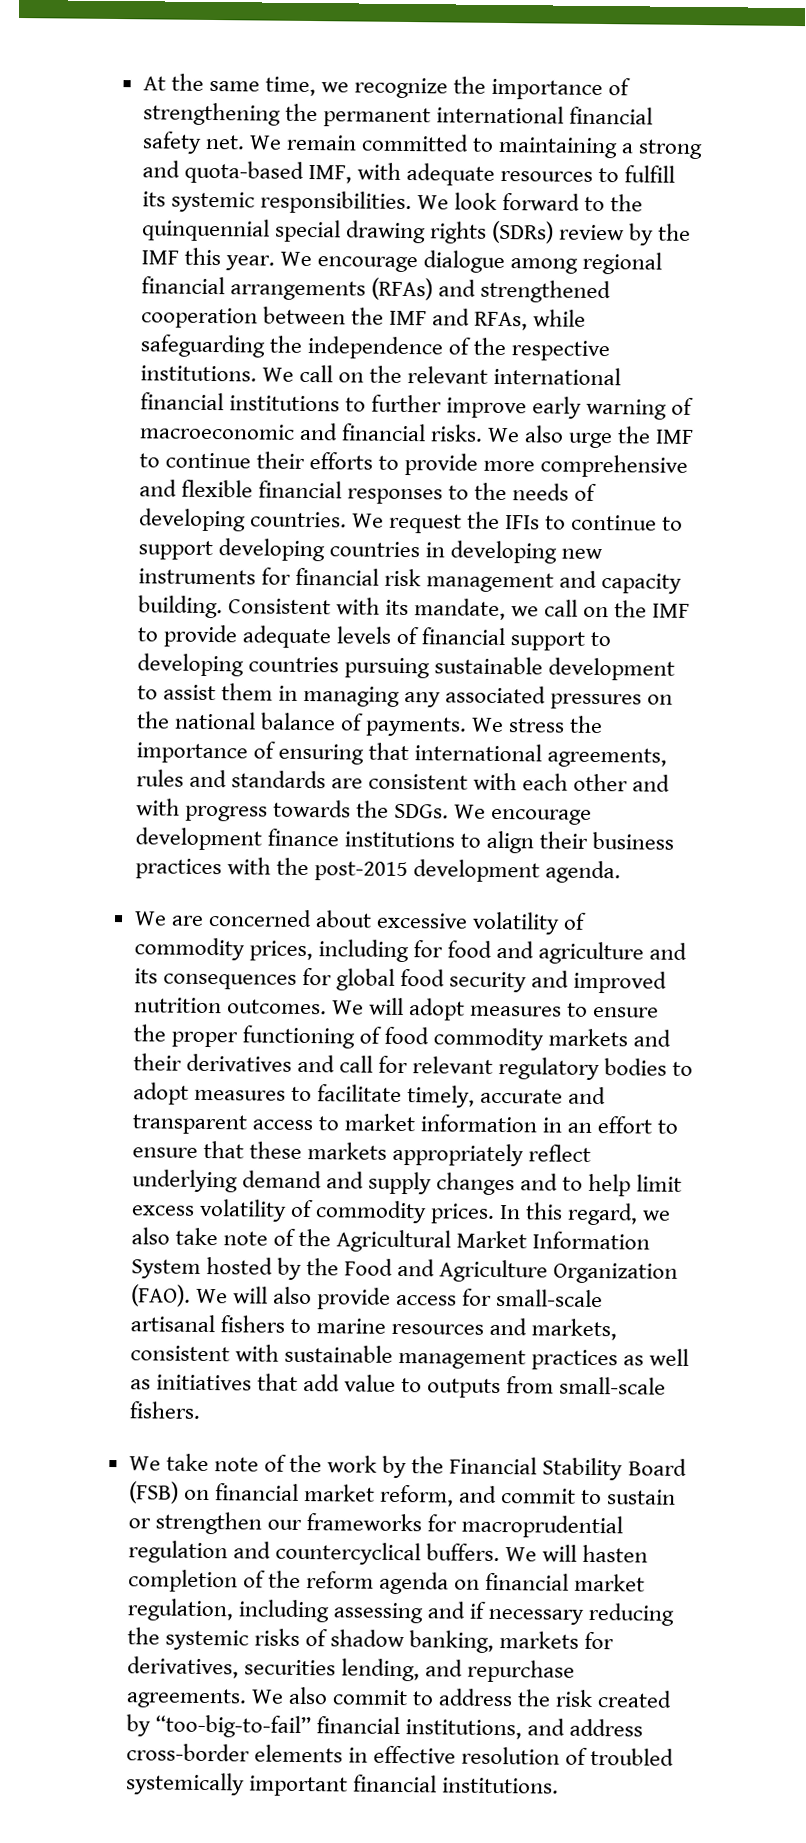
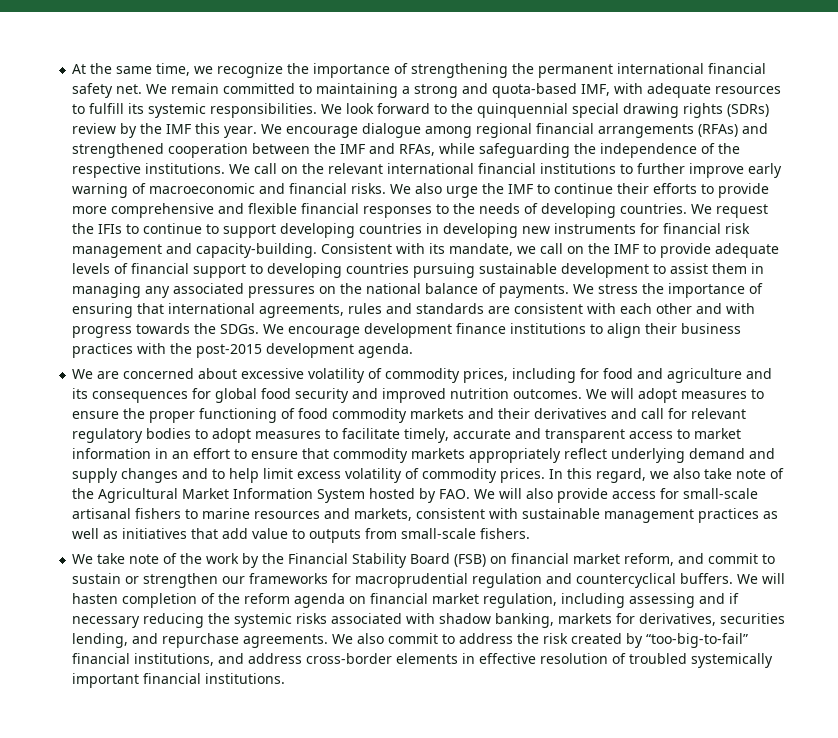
- We request the IFIs to continue to support developing countries in developing new instruments for financial risk management and capacity building.
+ We request the IFIs to continue to support developing countries in developing new instruments for financial risk management and capacity-building.
- We will adopt measures to ensure the proper functioning of food commodity markets and their derivatives and call for relevant regulatory bodies to adopt measures to facilitate timely, accurate and transparent access to market information in an effort to ensure that these markets appropriately reflect underlying demand and supply changes and to help limit excess volatility of commodity prices.
+ We will adopt measures to ensure the proper functioning of food commodity markets and their derivatives and call for relevant regulatory bodies to adopt measures to facilitate timely, accurate and transparent access to market information in an effort to ensure that commodity markets appropriately reflect underlying demand and supply changes and to help limit excess volatility of commodity prices.
- In this regard, we also take note of the Agricultural Market Information System hosted by the Food and Agriculture Organization (FAO). We will also provide access for small-scale artisanal fishers to marine resources and markets, consistent with sustainable management practices as well as initiatives that add value to outputs from small-scale fishers.
+ In this regard, we also take note of the Agricultural Market Information System hosted by FAO. We will also provide access for small-scale artisanal fishers to marine resources and markets, consistent with sustainable management practices as well as initiatives that add value to outputs from small-scale fishers.
- We will hasten completion of the reform agenda on financial market regulation, including assessing and if necessary reducing the systemic risks of shadow banking, markets for derivatives, securities lending, and repurchase agreements.
+ We will hasten completion of the reform agenda on financial market regulation, including assessing and if necessary reducing the systemic risks associated with shadow banking, markets for derivatives, securities lending, and repurchase agreements.

